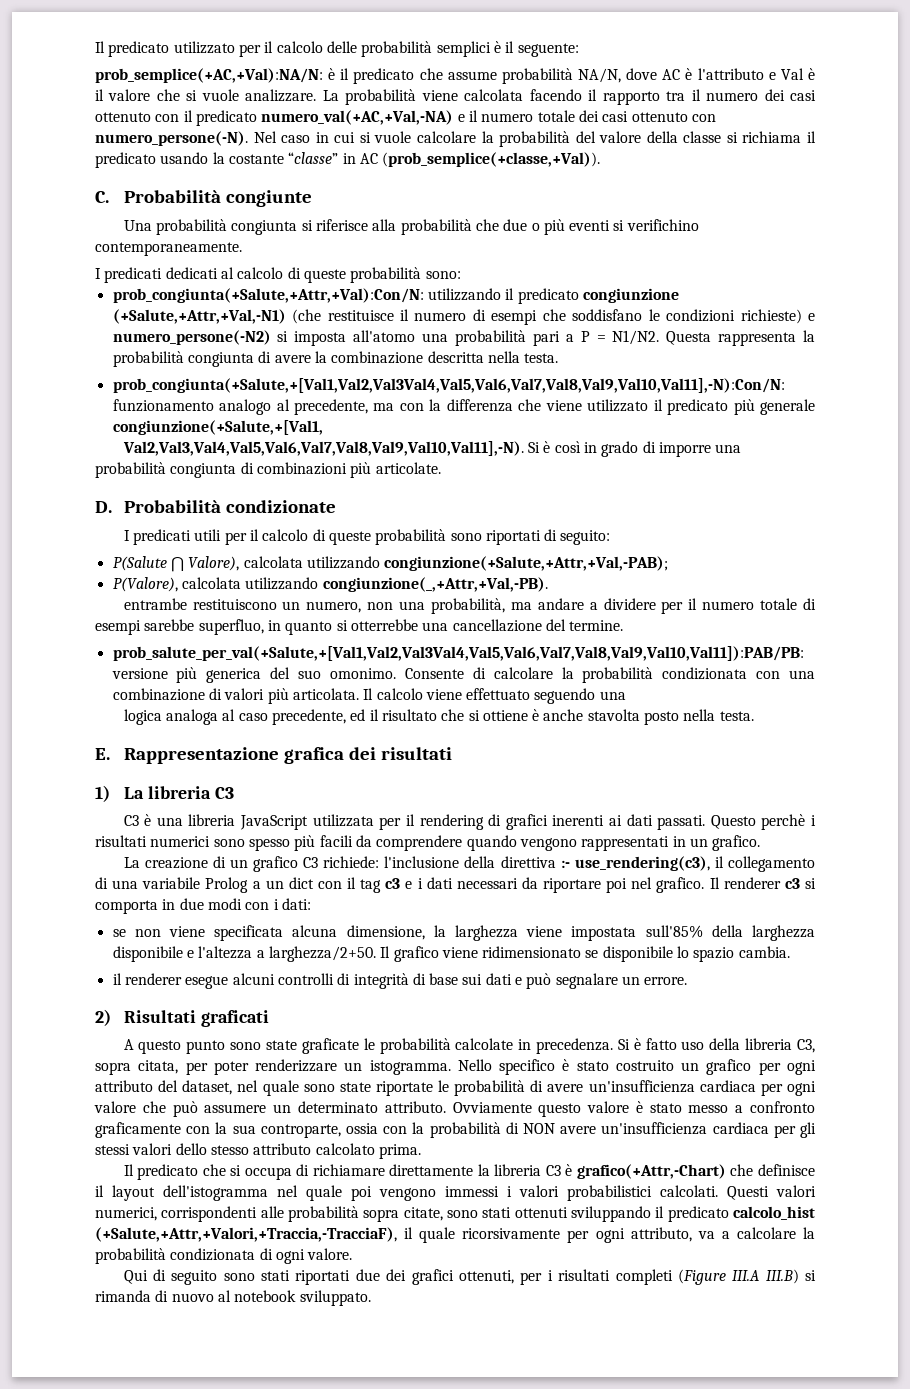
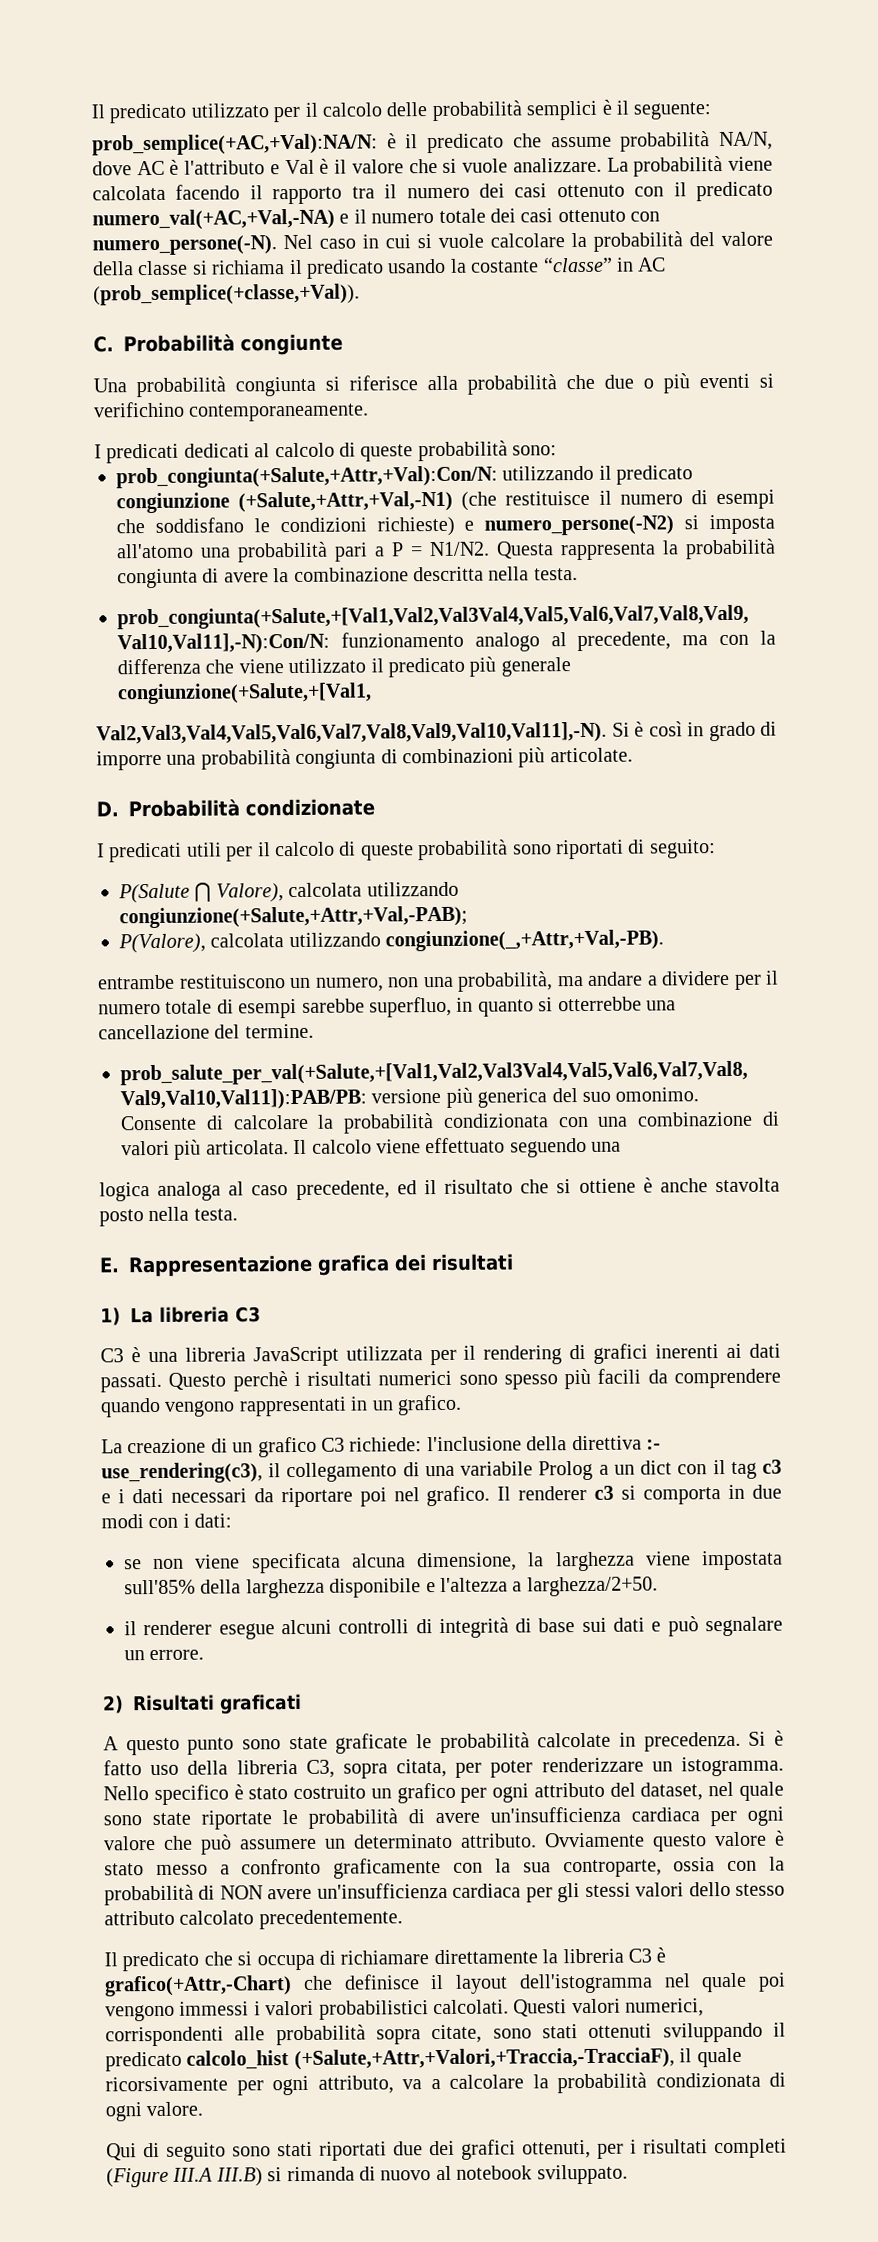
- Il grafico viene ridimensionato se disponibile lo spazio cambia.
- Ovviamente questo valore è stato messo a confronto graficamente con la sua controparte, ossia con la probabilità di NON avere un'insufficienza cardiaca per gli stessi valori dello stesso attributo calcolato prima.
+ Ovviamente questo valore è stato messo a confronto graficamente con la sua controparte, ossia con la probabilità di NON avere un'insufficienza cardiaca per gli stessi valori dello stesso attributo calcolato precedentemente.

